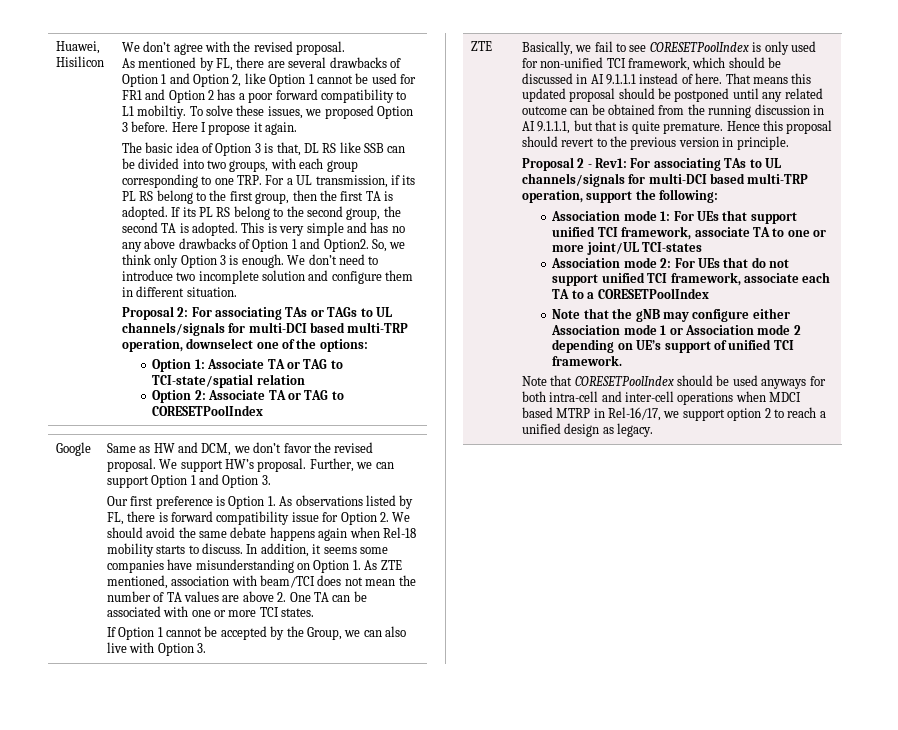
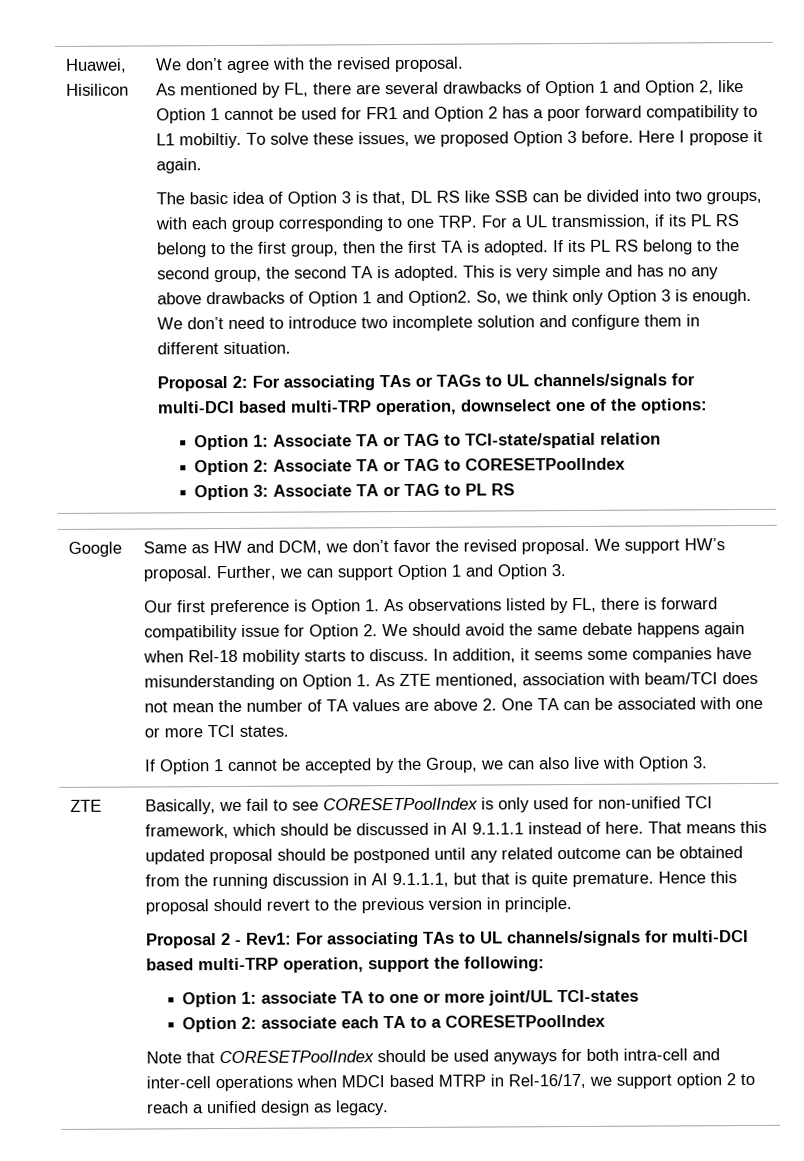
+ Option 3: Associate TA or TAG to PL RS
- Association mode 1: For UEs that support unified TCI framework, associate TA to one or more joint/UL TCI-states
+ Option 1: associate TA to one or more joint/UL TCI-states
- Association mode 2: For UEs that do not support unified TCI framework, associate each TA to a CORESETPoolIndex
+ Option 2: associate each TA to a CORESETPoolIndex
- Note that the gNB may configure either Association mode 1 or Association mode 2 depending on UE’s support of unified TCI framework.

